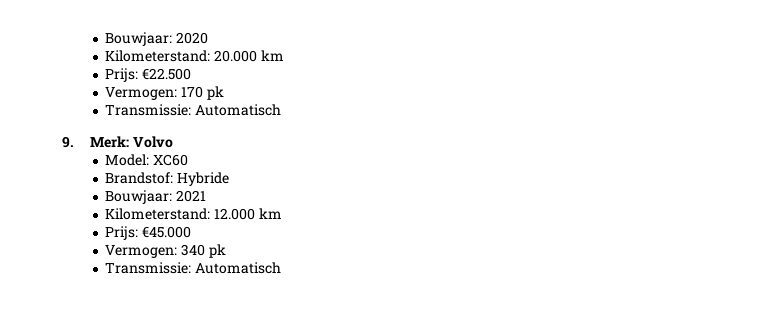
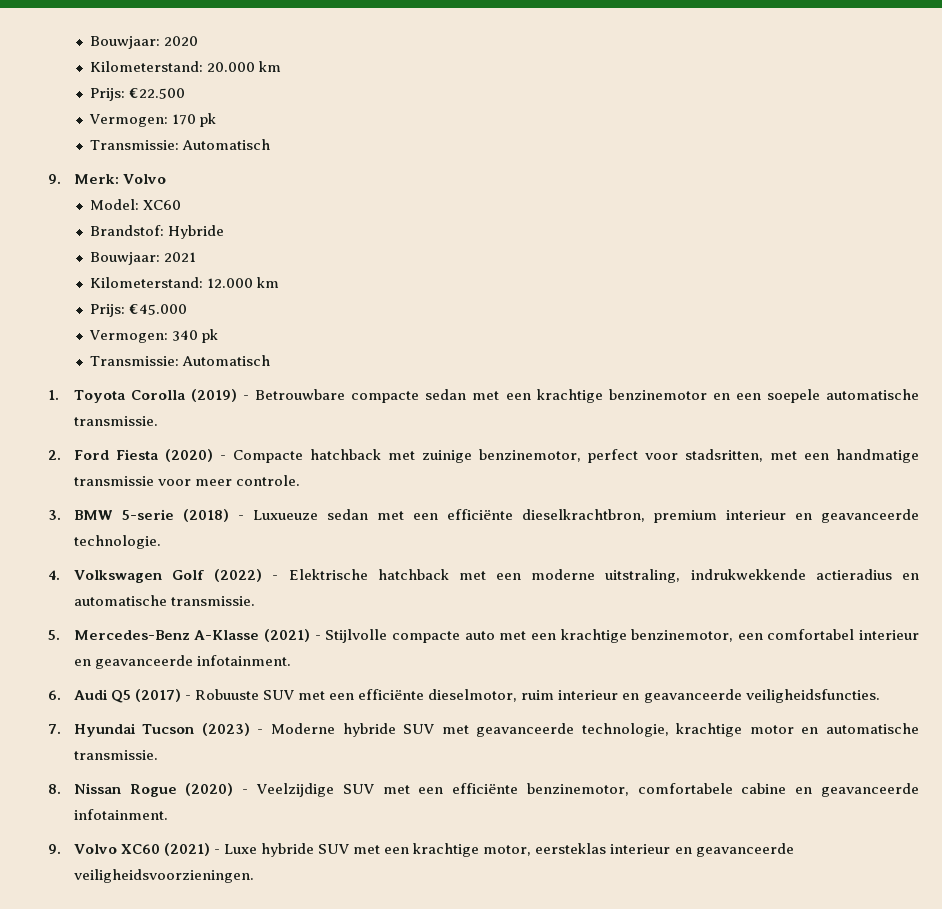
+ 1. Toyota Corolla (2019) - Betrouwbare compacte sedan met een krachtige benzinemotor en een soepele automatische transmissie.
+ 2. Ford Fiesta (2020) - Compacte hatchback met zuinige benzinemotor, perfect voor stadsritten, met een handmatige transmissie voor meer controle.
+ 3. BMW 5-serie (2018) - Luxueuze sedan met een efficiënte dieselkrachtbron, premium interieur en geavanceerde technologie.
+ 4. Volkswagen Golf (2022) - Elektrische hatchback met een moderne uitstraling, indrukwekkende actieradius en automatische transmissie.
+ 5. Mercedes-Benz A-Klasse (2021) - Stijlvolle compacte auto met een krachtige benzinemotor, een comfortabel interieur en geavanceerde infotainment.
+ 6. Audi Q5 (2017) - Robuuste SUV met een efficiënte dieselmotor, ruim interieur en geavanceerde veiligheidsfuncties.
+ 7. Hyundai Tucson (2023) - Moderne hybride SUV met geavanceerde technologie, krachtige motor en automatische transmissie.
+ 8. Nissan Rogue (2020) - Veelzijdige SUV met een efficiënte benzinemotor, comfortabele cabine en geavanceerde infotainment.
+ 9. Volvo XC60 (2021) - Luxe hybride SUV met een krachtige motor, eersteklas interieur en geavanceerde veiligheidsvoorzieningen.

